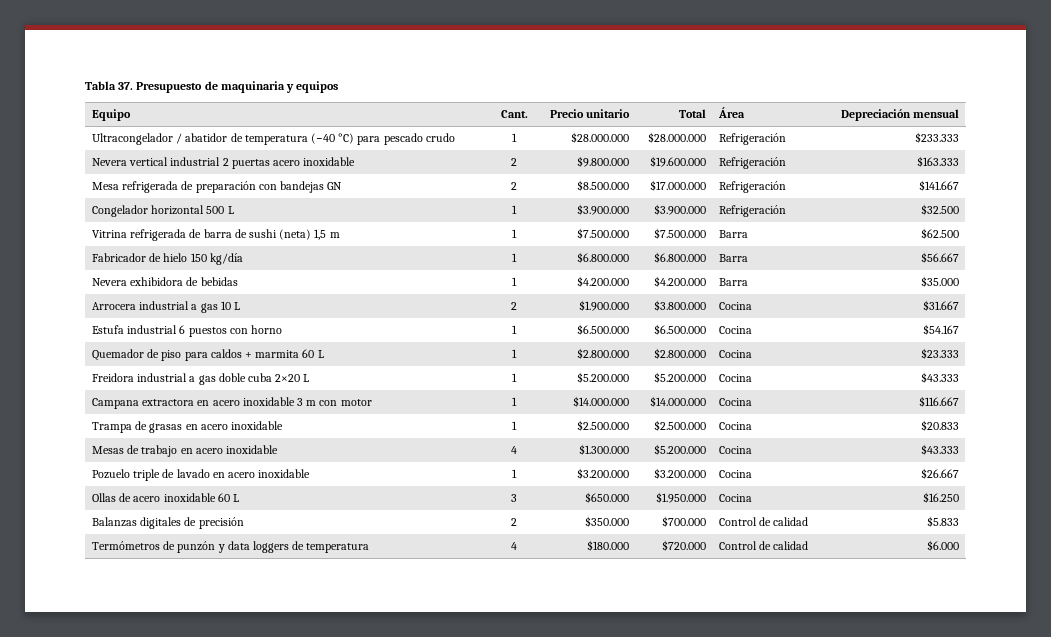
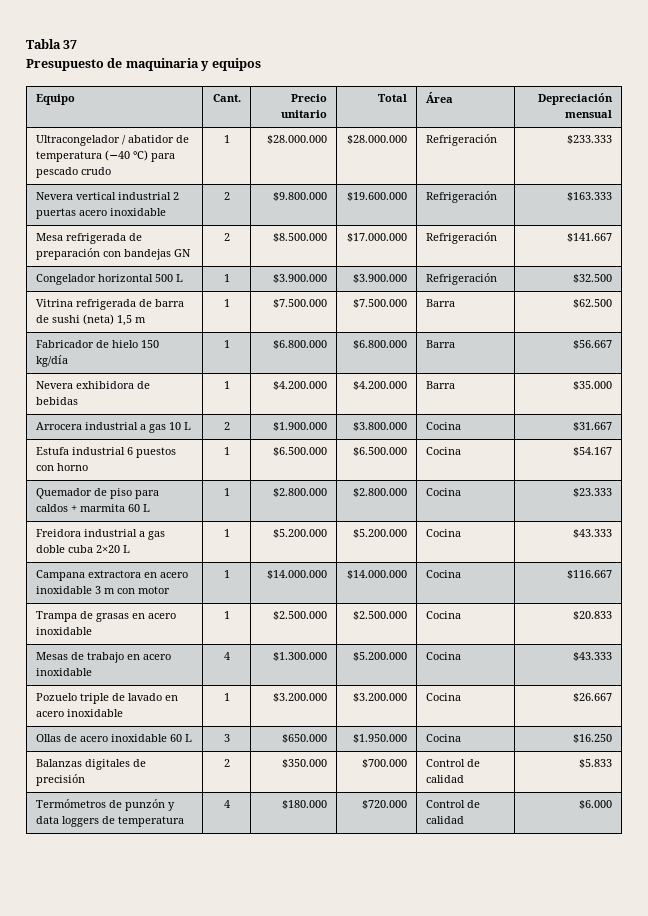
- Tabla 37. Presupuesto de maquinaria y equipos
+ Tabla 37
+ Presupuesto de maquinaria y equipos

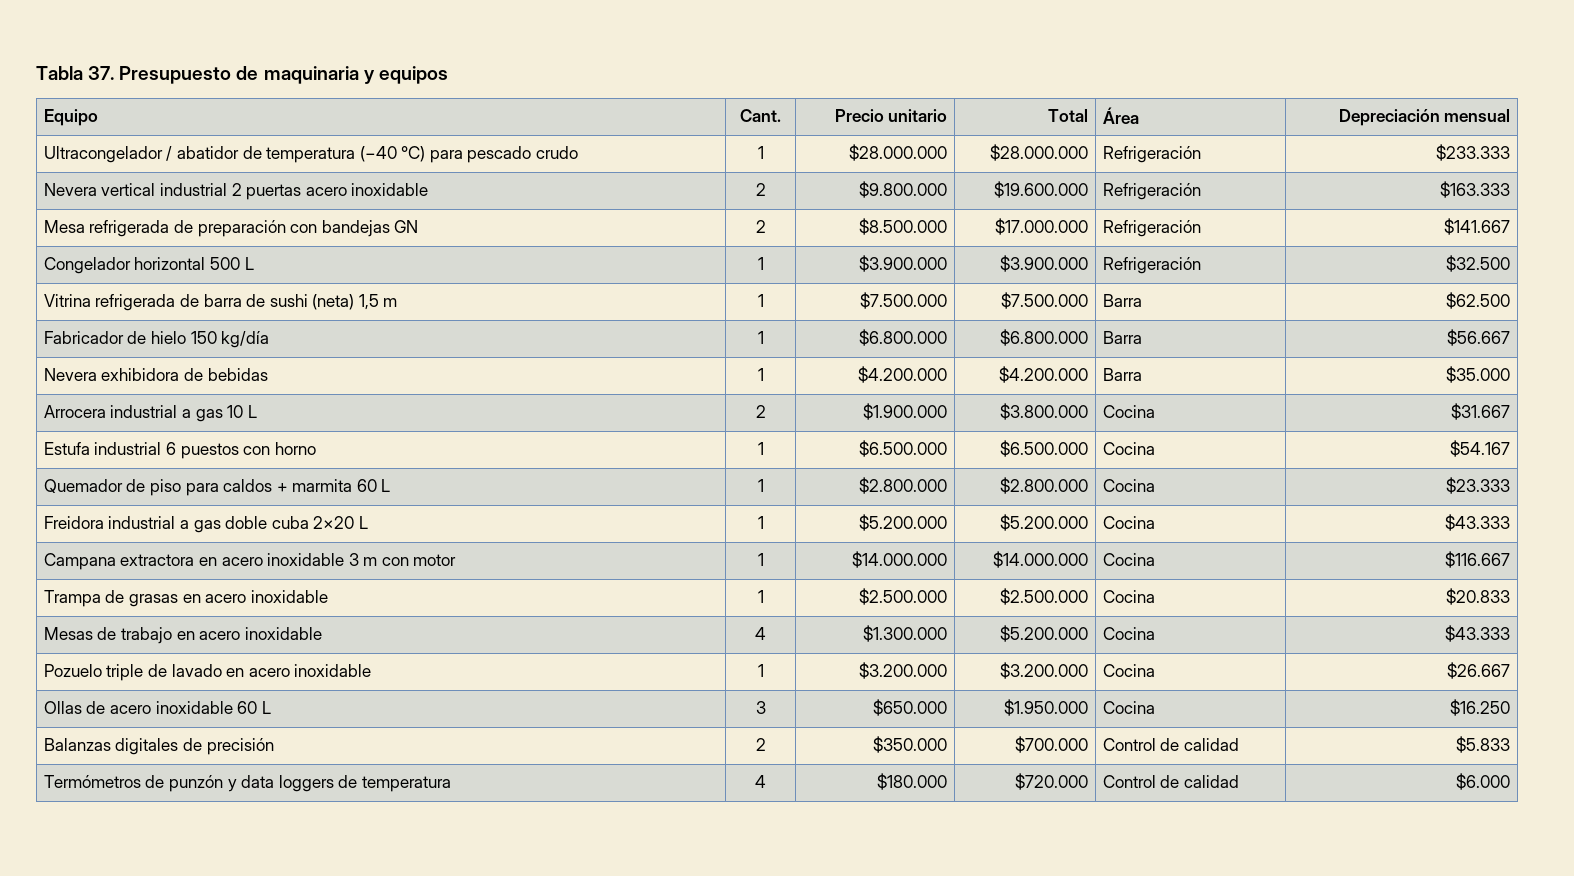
- Tabla 37
- Presupuesto de maquinaria y equipos
+ Tabla 37. Presupuesto de maquinaria y equipos

